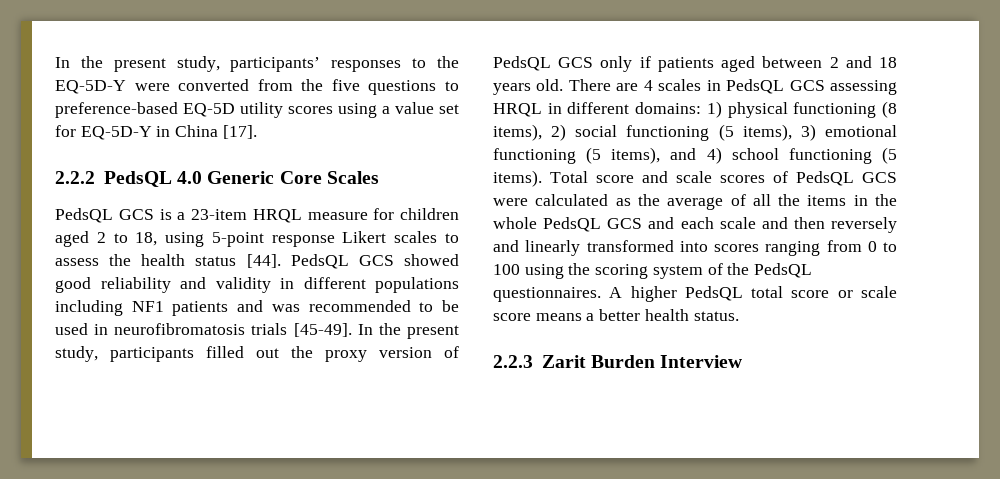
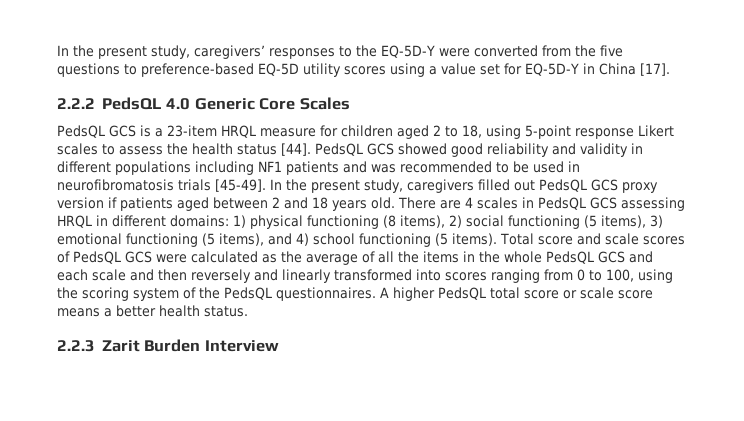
- In the present study, participants’ responses to the EQ-5D-Y were converted from the five questions to preference-based EQ-5D utility scores using a value set for EQ-5D-Y in China [17].
+ In the present study, caregivers’ responses to the EQ-5D-Y were converted from the five questions to preference-based EQ-5D utility scores using a value set for EQ-5D-Y in China [17].
- In the present study, participants filled out the proxy version of PedsQL GCS only if patients aged between 2 and 18 years old.
+ In the present study, caregivers filled out PedsQL GCS proxy version if patients aged between 2 and 18 years old.
- Total score and scale scores of PedsQL GCS were calculated as the average of all the items in the whole PedsQL GCS and each scale and then reversely and linearly transformed into scores ranging from 0 to 100 using the scoring system of the PedsQL questionnaires.
+ Total score and scale scores of PedsQL GCS were calculated as the average of all the items in the whole PedsQL GCS and each scale and then reversely and linearly transformed into scores ranging from 0 to 100, using the scoring system of the PedsQL questionnaires.

